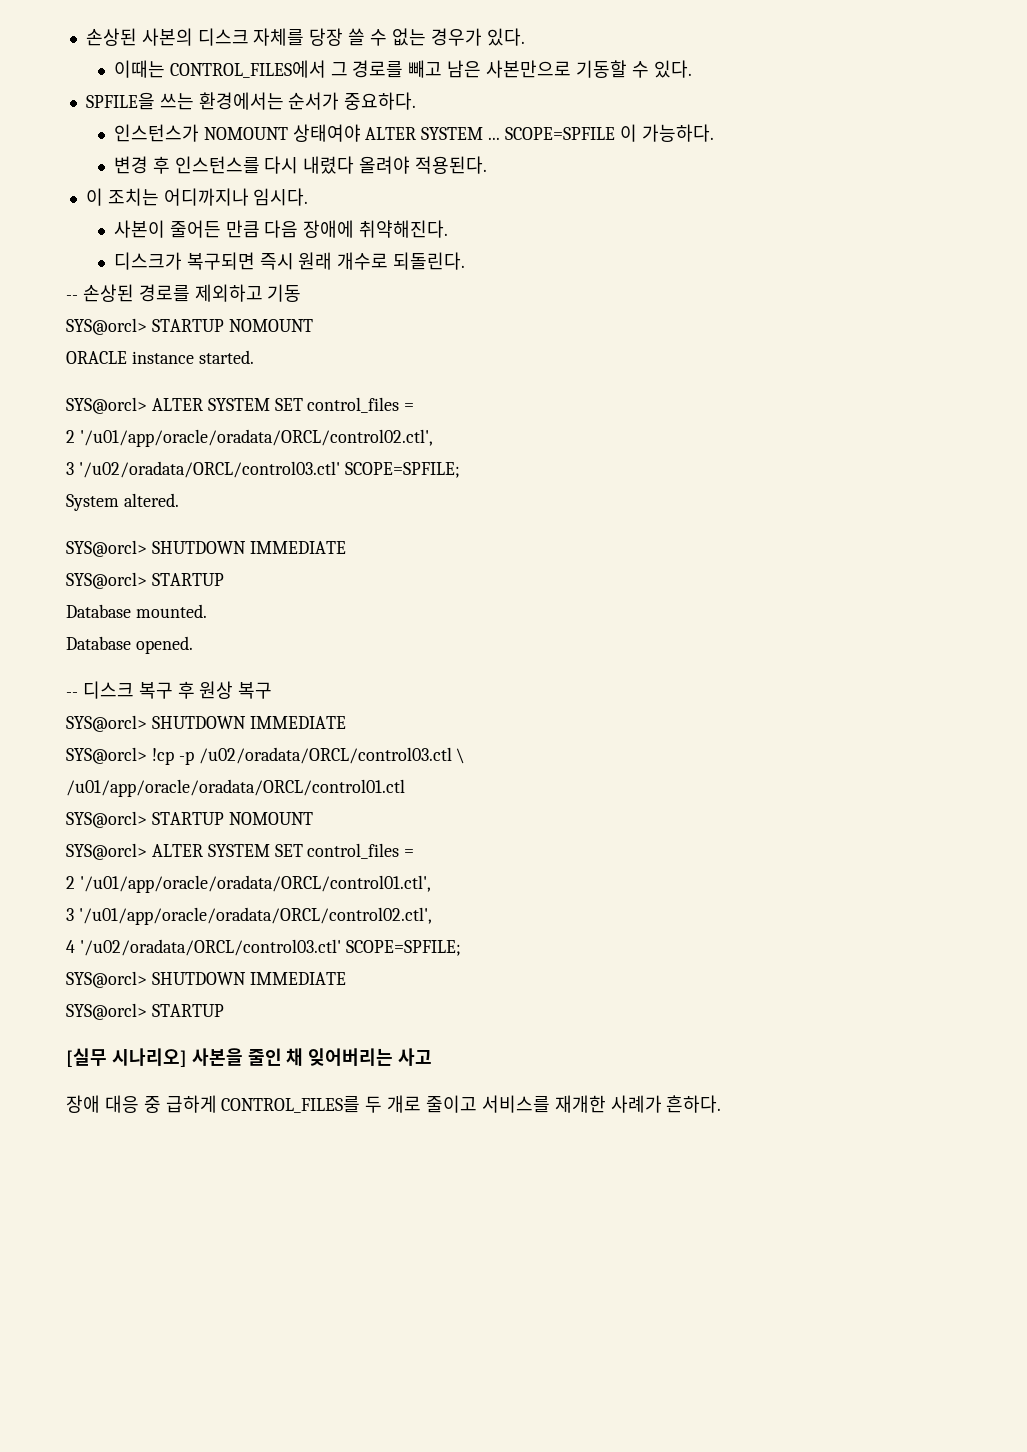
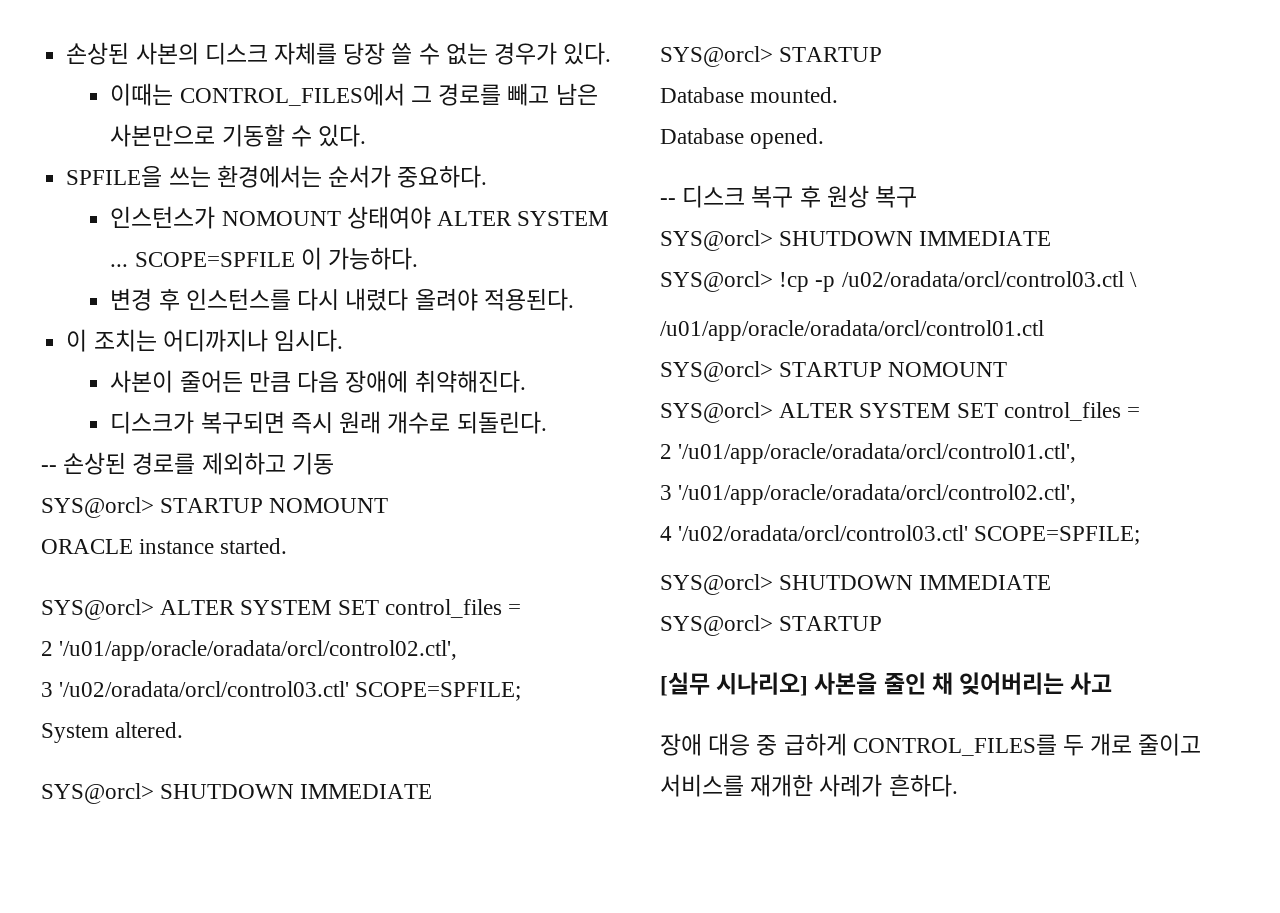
- 2 '/u01/app/oracle/oradata/ORCL/control02.ctl',
- 3 '/u02/oradata/ORCL/control03.ctl' SCOPE=SPFILE;
+ 2 '/u01/app/oracle/oradata/orcl/control02.ctl',
+ 3 '/u02/oradata/orcl/control03.ctl' SCOPE=SPFILE;
- SYS@orcl> !cp -p /u02/oradata/ORCL/control03.ctl \
+ SYS@orcl> !cp -p /u02/oradata/orcl/control03.ctl \
- /u01/app/oracle/oradata/ORCL/control01.ctl
+ /u01/app/oracle/oradata/orcl/control01.ctl
- 2 '/u01/app/oracle/oradata/ORCL/control01.ctl',
- 3 '/u01/app/oracle/oradata/ORCL/control02.ctl',
+ 2 '/u01/app/oracle/oradata/orcl/control01.ctl',
+ 3 '/u01/app/oracle/oradata/orcl/control02.ctl',
- 4 '/u02/oradata/ORCL/control03.ctl' SCOPE=SPFILE;
+ 4 '/u02/oradata/orcl/control03.ctl' SCOPE=SPFILE;

